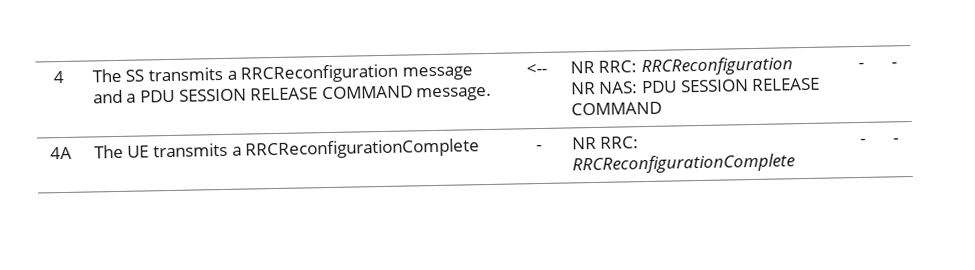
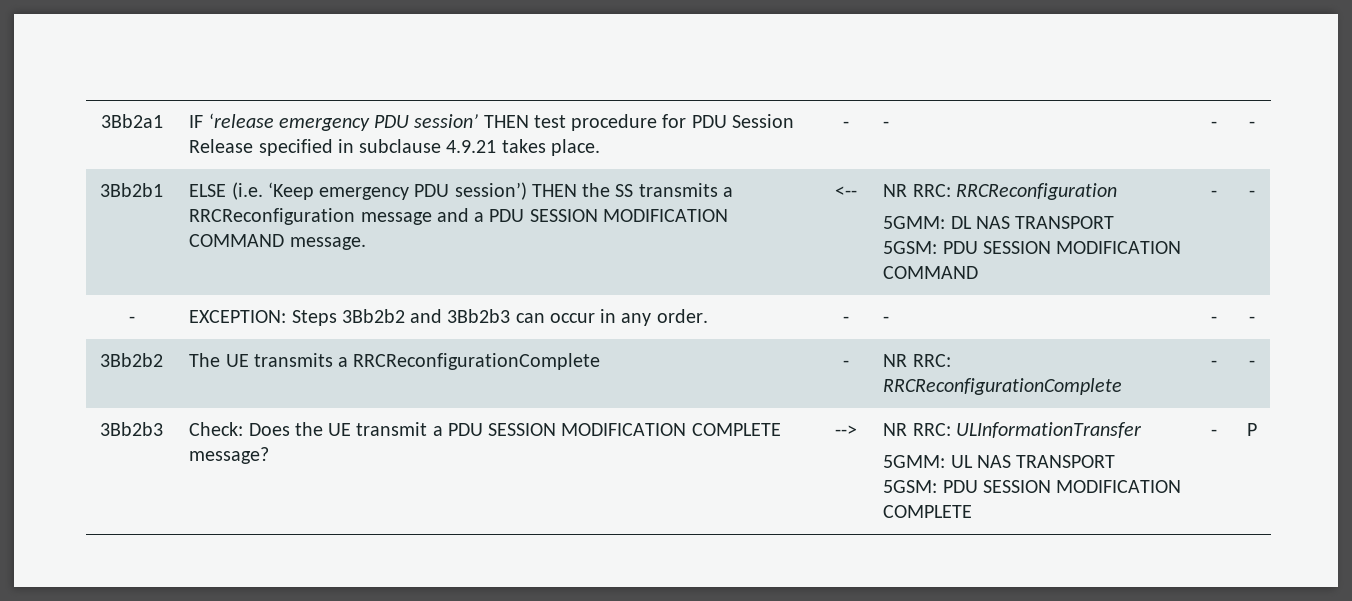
- 4 | The SS transmits a RRCReconfiguration message and a PDU SESSION RELEASE COMMAND message. | <-- | NR RRC: RRCReconfiguration
- NR NAS: PDU SESSION RELEASE COMMAND | - | -
+ 3Bb2a1 | IF ‘release emergency PDU session’ THEN test procedure for PDU Session Release specified in subclause 4.9.21 takes place. | - | - | - | -
+ 3Bb2b1 | ELSE (i.e. ‘Keep emergency PDU session’) THEN the SS transmits a RRCReconfiguration message and a PDU SESSION MODIFICATION COMMAND message. | <-- | NR RRC: RRCReconfiguration
+ 5GMM: DL NAS TRANSPORT
+ 5GSM: PDU SESSION MODIFICATION COMMAND | - | -
- 4A | The UE transmits a RRCReconfigurationComplete | - | NR RRC: RRCReconfigurationComplete | - | -
+ - | EXCEPTION: Steps 3Bb2b2 and 3Bb2b3 can occur in any order. | - | - | - | -
+ 3Bb2b2 | The UE transmits a RRCReconfigurationComplete | - | NR RRC: RRCReconfigurationComplete | - | -
+ 3Bb2b3 | Check: Does the UE transmit a PDU SESSION MODIFICATION COMPLETE message? | --> | NR RRC: ULInformationTransfer
+ 5GMM: UL NAS TRANSPORT
+ 5GSM: PDU SESSION MODIFICATION COMPLETE | - | P

